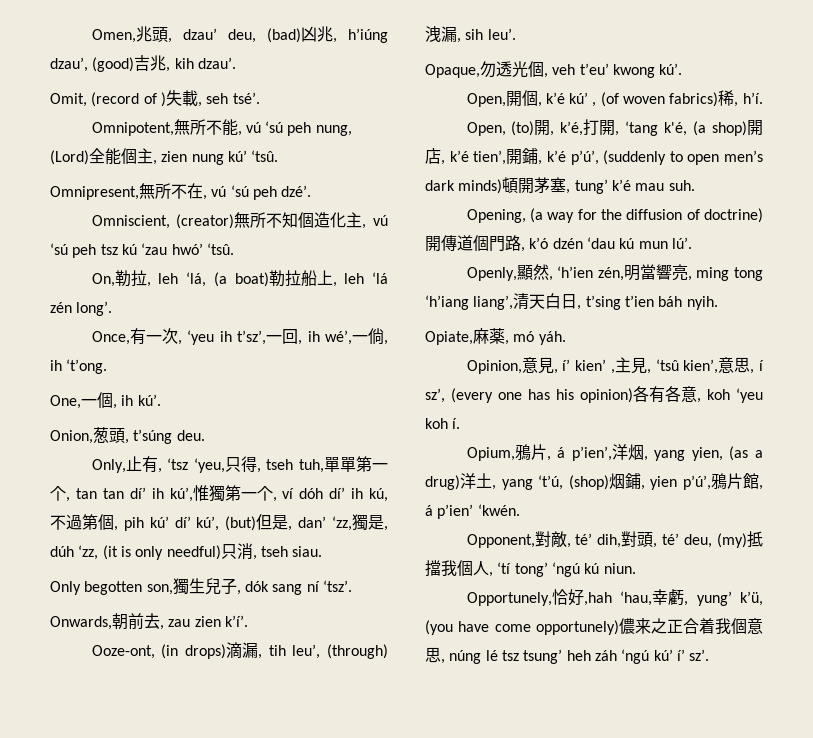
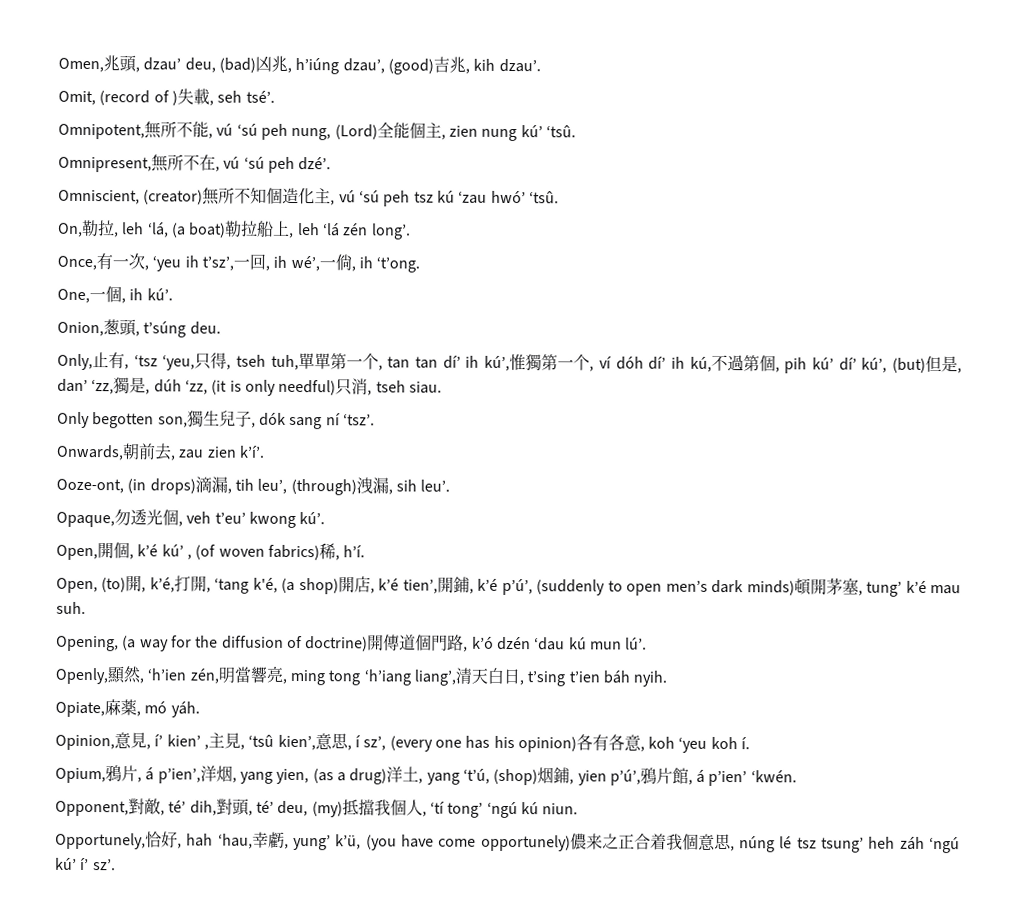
- Opportunely,恰好,hah ‘hau,幸虧, yung’ k’ü, (you have come opportunely)儂来之正合着我個意思, núng lé tsz tsung’ heh záh ‘ngú kú’ í’ sz’.
+ Opportunely,恰好, hah ‘hau,幸虧, yung’ k’ü, (you have come opportunely)儂来之正合着我個意思, núng lé tsz tsung’ heh záh ‘ngú kú’ í’ sz’.

